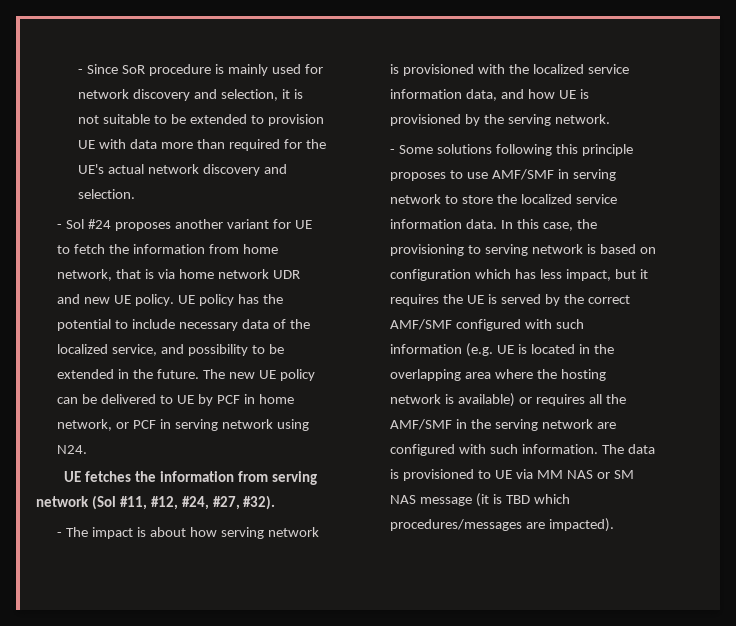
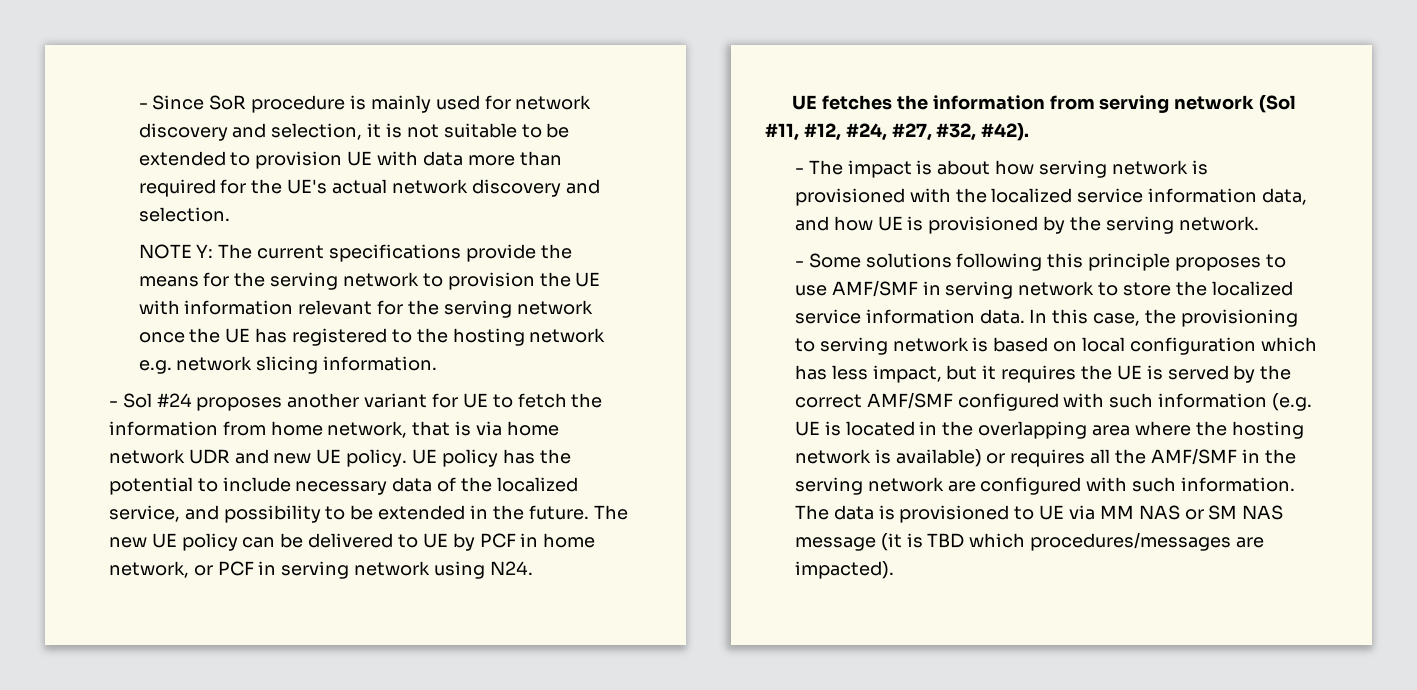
+ NOTE Y: The current specifications provide the means for the serving network to provision the UE with information relevant for the serving network once the UE has registered to the hosting network e.g. network slicing information.
- UE fetches the information from serving network (Sol #11, #12, #24, #27, #32).
+ UE fetches the information from serving network (Sol #11, #12, #24, #27, #32, #42).
- In this case, the provisioning to serving network is based on configuration which has less impact, but it requires the UE is served by the correct AMF/SMF configured with such information (e.g. UE is located in the overlapping area where the hosting network is available) or requires all the AMF/SMF in the serving network are configured with such information.
+ In this case, the provisioning to serving network is based on local configuration which has less impact, but it requires the UE is served by the correct AMF/SMF configured with such information (e.g. UE is located in the overlapping area where the hosting network is available) or requires all the AMF/SMF in the serving network are configured with such information.

